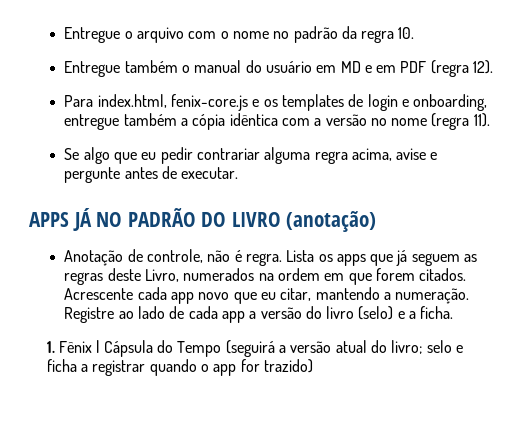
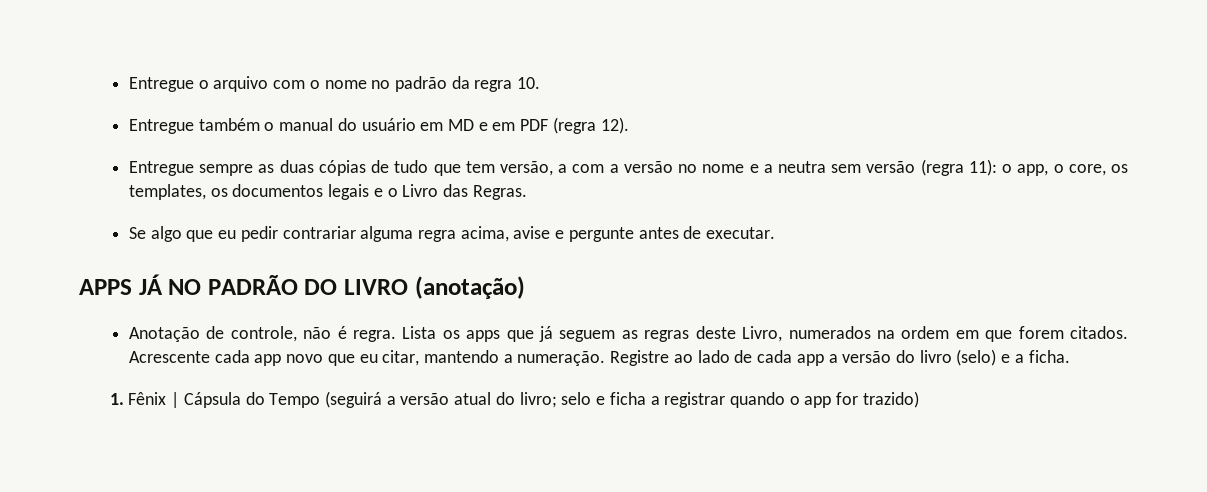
- Para index.html, fenix-core.js e os templates de login e onboarding, entregue também a cópia idêntica com a versão no nome (regra 11).
+ Entregue sempre as duas cópias de tudo que tem versão, a com a versão no nome e a neutra sem versão (regra 11): o app, o core, os templates, os documentos legais e o Livro das Regras.

